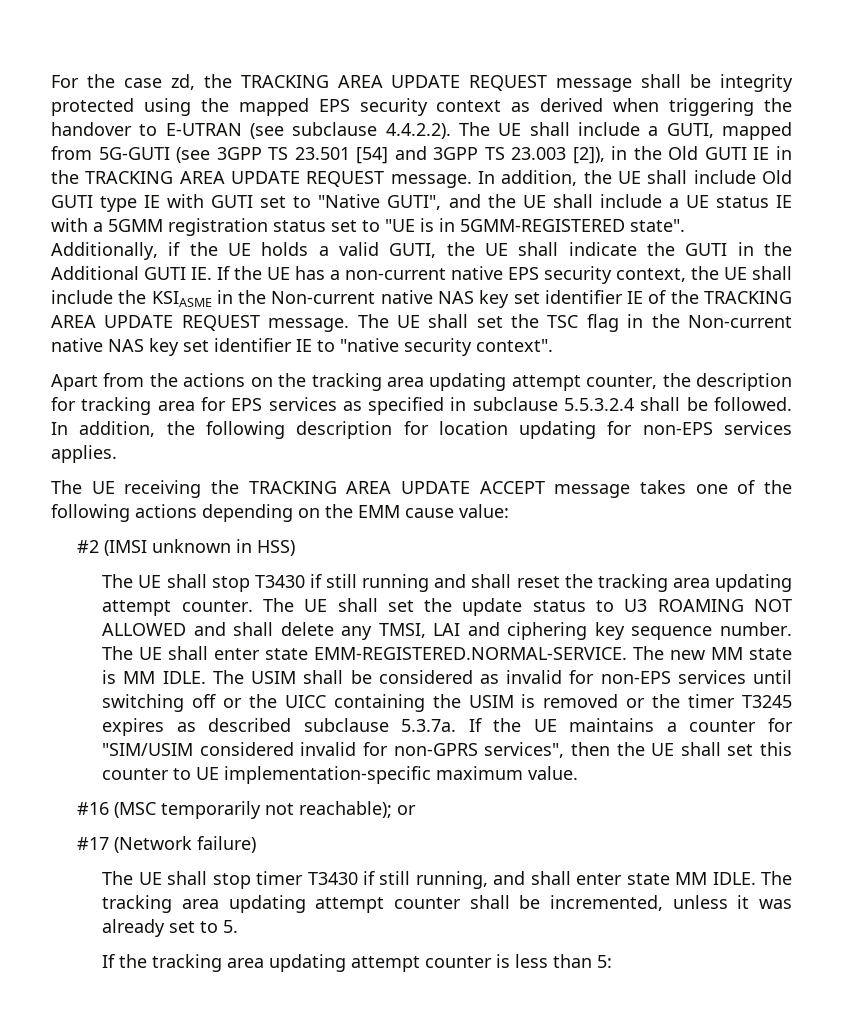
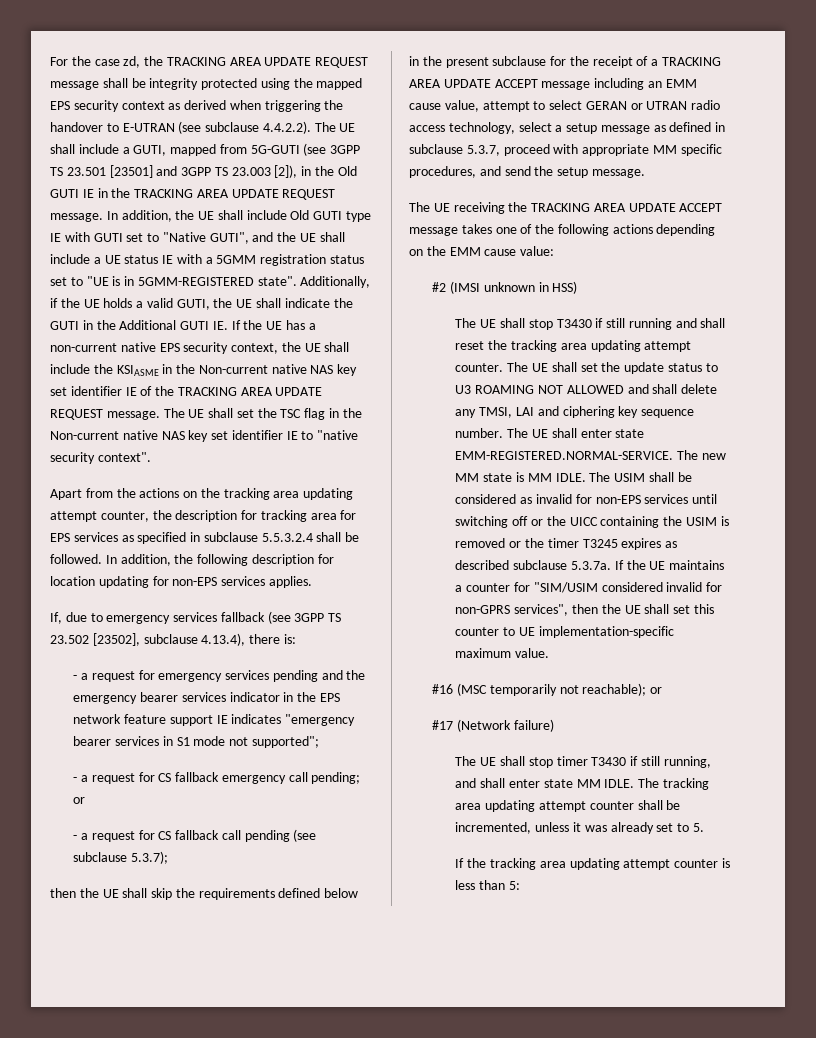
- For the case zd, the TRACKING AREA UPDATE REQUEST message shall be integrity protected using the mapped EPS security context as derived when triggering the handover to E-UTRAN (see subclause 4.4.2.2). The UE shall include a GUTI, mapped from 5G-GUTI (see 3GPP TS 23.501 [54] and 3GPP TS 23.003 [2]), in the Old GUTI IE in the TRACKING AREA UPDATE REQUEST message.
+ For the case zd, the TRACKING AREA UPDATE REQUEST message shall be integrity protected using the mapped EPS security context as derived when triggering the handover to E-UTRAN (see subclause 4.4.2.2). The UE shall include a GUTI, mapped from 5G-GUTI (see 3GPP TS 23.501 [23501] and 3GPP TS 23.003 [2]), in the Old GUTI IE in the TRACKING AREA UPDATE REQUEST message.
+ If, due to emergency services fallback (see 3GPP TS 23.502 [23502], subclause 4.13.4), there is:
+ - a request for emergency services pending and the emergency bearer services indicator in the EPS network feature support IE indicates "emergency bearer services in S1 mode not supported";
+ - a request for CS fallback emergency call pending; or
+ - a request for CS fallback call pending (see subclause 5.3.7);
+ then the UE shall skip the requirements defined below in the present subclause for the receipt of a TRACKING AREA UPDATE ACCEPT message including an EMM cause value, attempt to select GERAN or UTRAN radio access technology, select a setup message as defined in subclause 5.3.7, proceed with appropriate MM specific procedures, and send the setup message.

